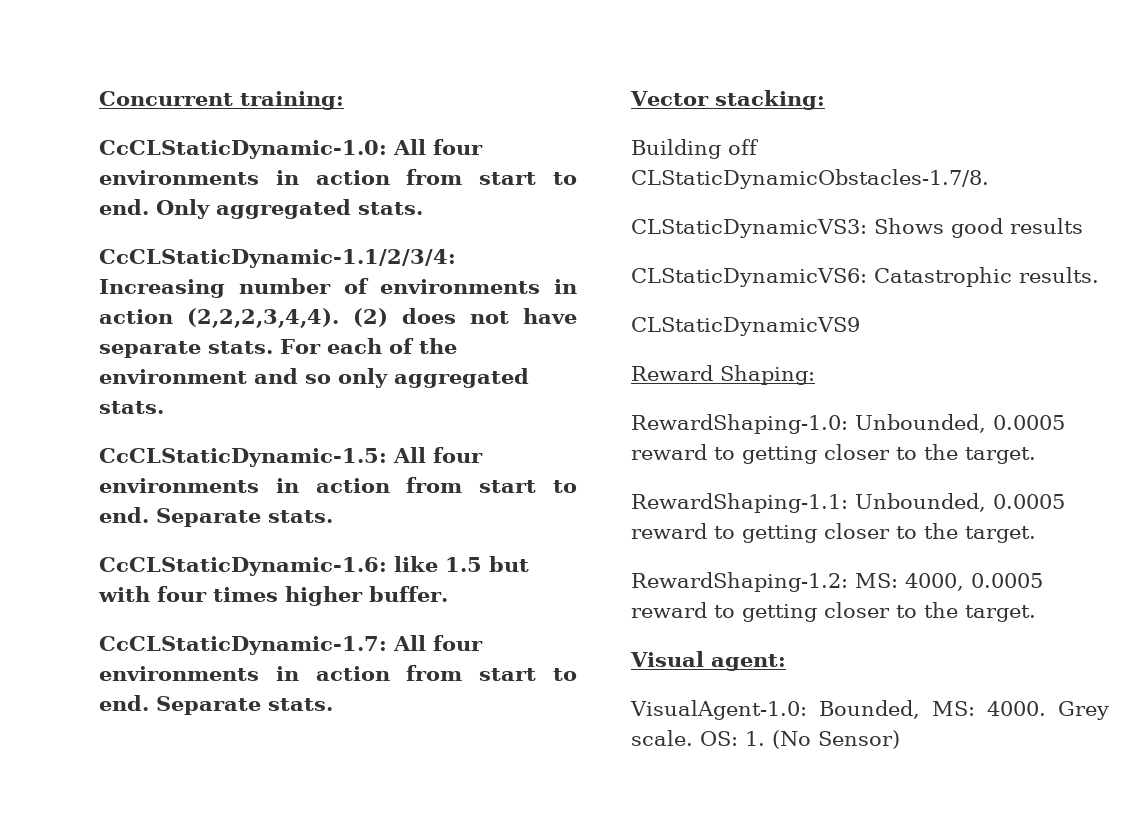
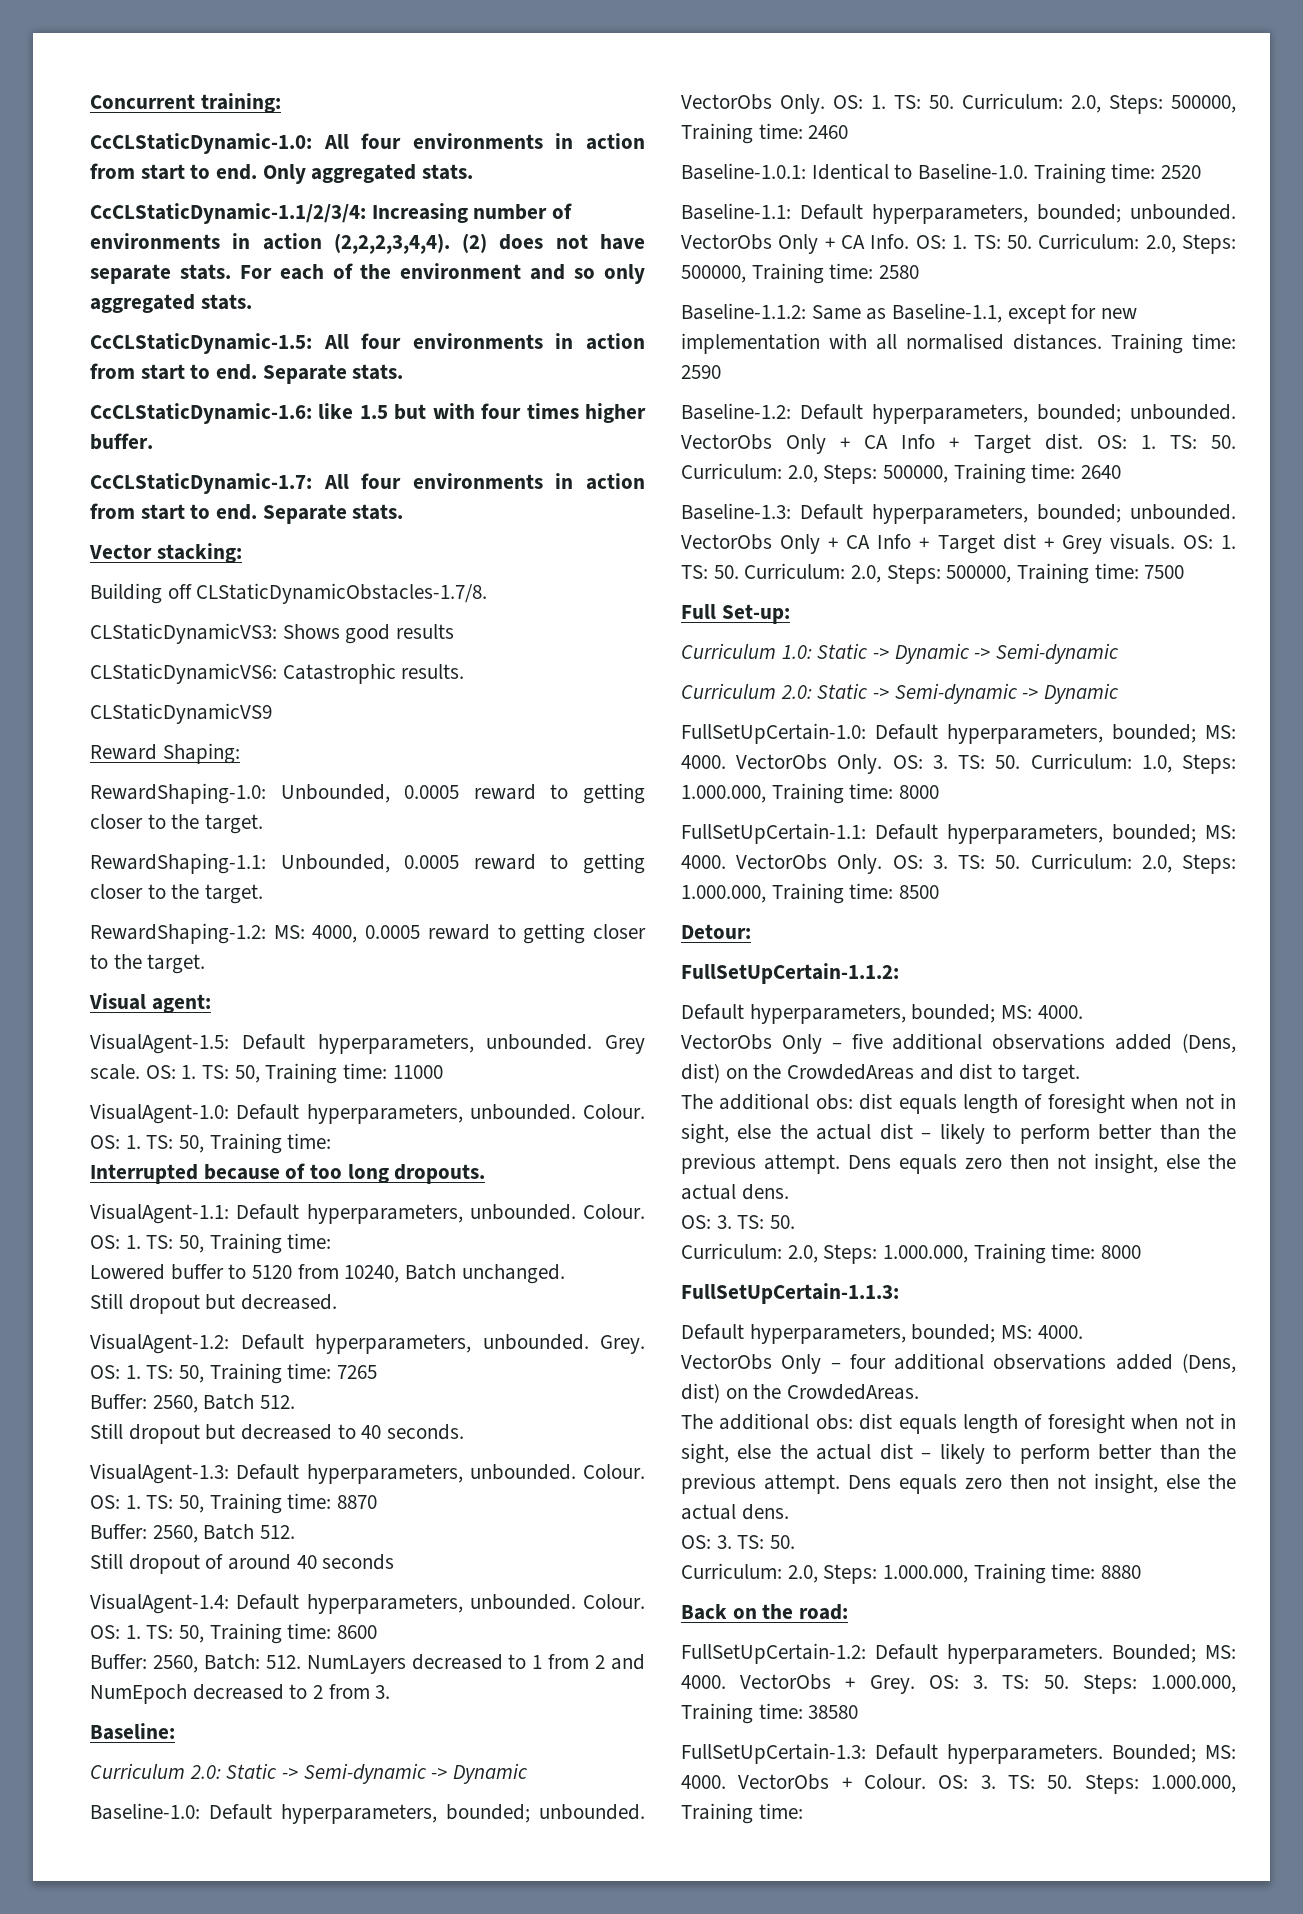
- VisualAgent-1.0: Bounded, MS: 4000. Grey scale. OS: 1. (No Sensor)
+ VisualAgent-1.5: Default hyperparameters, unbounded. Grey scale. OS: 1. TS: 50, Training time: 11000
+ VisualAgent-1.0: Default hyperparameters, unbounded. Colour. OS: 1. TS: 50, Training time:
+ Interrupted because of too long dropouts.
+ VisualAgent-1.1: Default hyperparameters, unbounded. Colour. OS: 1. TS: 50, Training time:
+ Lowered buffer to 5120 from 10240, Batch unchanged.
+ Still dropout but decreased.
+ VisualAgent-1.2: Default hyperparameters, unbounded. Grey. OS: 1. TS: 50, Training time: 7265
+ Buffer: 2560, Batch 512.
+ Still dropout but decreased to 40 seconds.
+ VisualAgent-1.3: Default hyperparameters, unbounded. Colour. OS: 1. TS: 50, Training time: 8870
+ Buffer: 2560, Batch 512.
+ Still dropout of around 40 seconds
+ VisualAgent-1.4: Default hyperparameters, unbounded. Colour. OS: 1. TS: 50, Training time: 8600
+ Buffer: 2560, Batch: 512. NumLayers decreased to 1 from 2 and NumEpoch decreased to 2 from 3.
+ Baseline:
+ Curriculum 2.0: Static -> Semi-dynamic -> Dynamic
+ Baseline-1.0: Default hyperparameters, bounded; unbounded. VectorObs Only. OS: 1. TS: 50. Curriculum: 2.0, Steps: 500000, Training time: 2460
+ Baseline-1.0.1: Identical to Baseline-1.0. Training time: 2520
+ Baseline-1.1: Default hyperparameters, bounded; unbounded. VectorObs Only + CA Info. OS: 1. TS: 50. Curriculum: 2.0, Steps: 500000, Training time: 2580
+ Baseline-1.1.2: Same as Baseline-1.1, except for new implementation with all normalised distances. Training time: 2590
+ Baseline-1.2: Default hyperparameters, bounded; unbounded. VectorObs Only + CA Info + Target dist. OS: 1. TS: 50. Curriculum: 2.0, Steps: 500000, Training time: 2640
+ Baseline-1.3: Default hyperparameters, bounded; unbounded. VectorObs Only + CA Info + Target dist + Grey visuals. OS: 1. TS: 50. Curriculum: 2.0, Steps: 500000, Training time: 7500
+ Full Set-up:
+ Curriculum 1.0: Static -> Dynamic -> Semi-dynamic
+ Curriculum 2.0: Static -> Semi-dynamic -> Dynamic
+ FullSetUpCertain-1.0: Default hyperparameters, bounded; MS: 4000. VectorObs Only. OS: 3. TS: 50. Curriculum: 1.0, Steps: 1.000.000, Training time: 8000
+ FullSetUpCertain-1.1: Default hyperparameters, bounded; MS: 4000. VectorObs Only. OS: 3. TS: 50. Curriculum: 2.0, Steps: 1.000.000, Training time: 8500
+ Detour:
+ FullSetUpCertain-1.1.2:
+ Default hyperparameters, bounded; MS: 4000.
+ VectorObs Only – five additional observations added (Dens, dist) on the CrowdedAreas and dist to target.
+ The additional obs: dist equals length of foresight when not in sight, else the actual dist – likely to perform better than the previous attempt. Dens equals zero then not insight, else the actual dens.
+ OS: 3. TS: 50.
+ Curriculum: 2.0, Steps: 1.000.000, Training time: 8000
+ FullSetUpCertain-1.1.3:
+ Default hyperparameters, bounded; MS: 4000.
+ VectorObs Only – four additional observations added (Dens, dist) on the CrowdedAreas.
+ The additional obs: dist equals length of foresight when not in sight, else the actual dist – likely to perform better than the previous attempt. Dens equals zero then not insight, else the actual dens.
+ OS: 3. TS: 50.
+ Curriculum: 2.0, Steps: 1.000.000, Training time: 8880
+ Back on the road:
+ FullSetUpCertain-1.2: Default hyperparameters. Bounded; MS: 4000. VectorObs + Grey. OS: 3. TS: 50. Steps: 1.000.000, Training time: 38580
+ FullSetUpCertain-1.3: Default hyperparameters. Bounded; MS: 4000. VectorObs + Colour. OS: 3. TS: 50. Steps: 1.000.000, Training time:

